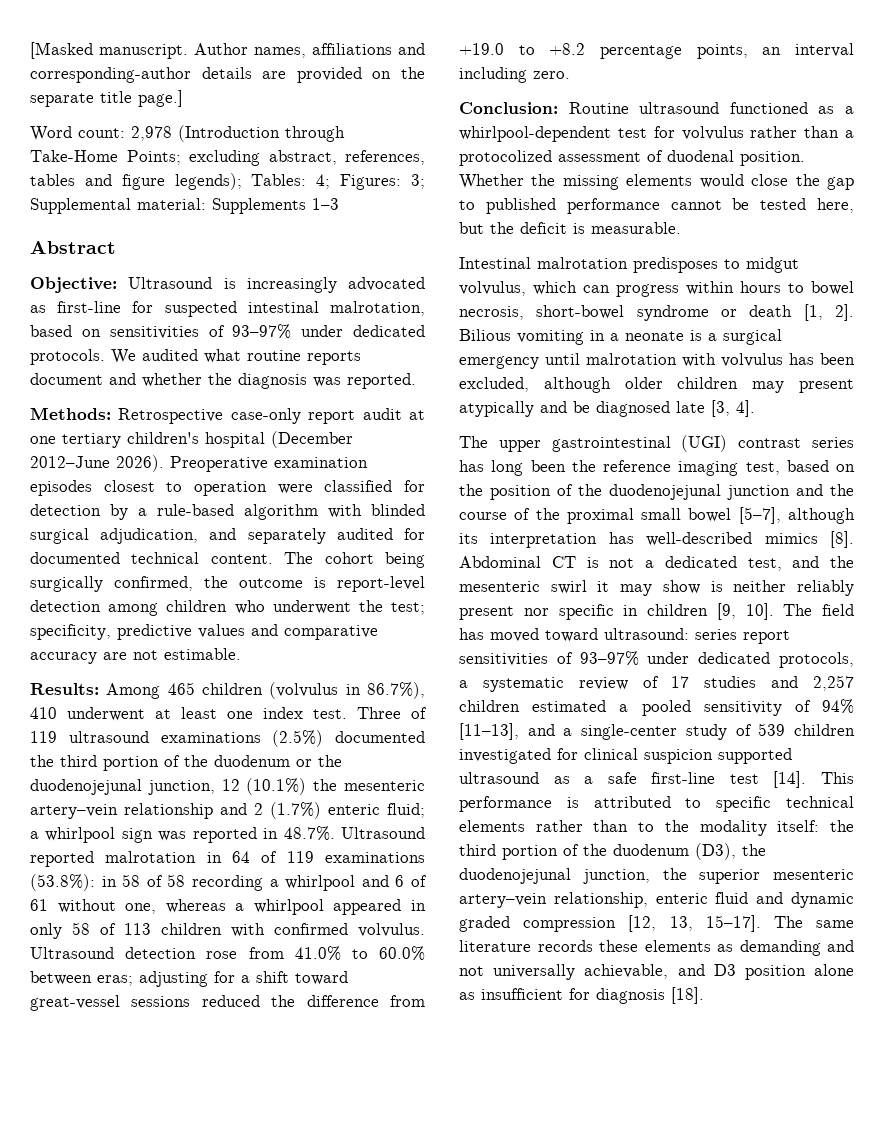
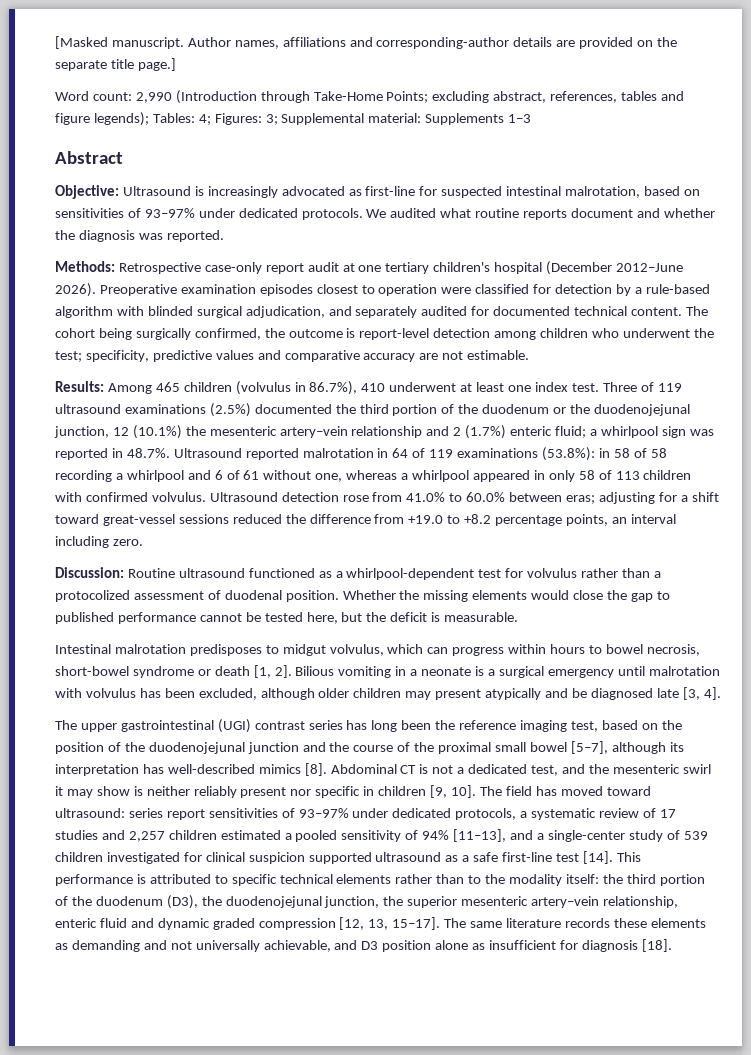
- Word count: 2,978 (Introduction through Take-Home Points; excluding abstract, references, tables and figure legends); Tables: 4; Figures: 3; Supplemental material: Supplements 1–3
+ Word count: 2,990 (Introduction through Take-Home Points; excluding abstract, references, tables and figure legends); Tables: 4; Figures: 3; Supplemental material: Supplements 1–3
- Conclusion: Routine ultrasound functioned as a whirlpool-dependent test for volvulus rather than a protocolized assessment of duodenal position.
+ Discussion: Routine ultrasound functioned as a whirlpool-dependent test for volvulus rather than a protocolized assessment of duodenal position.

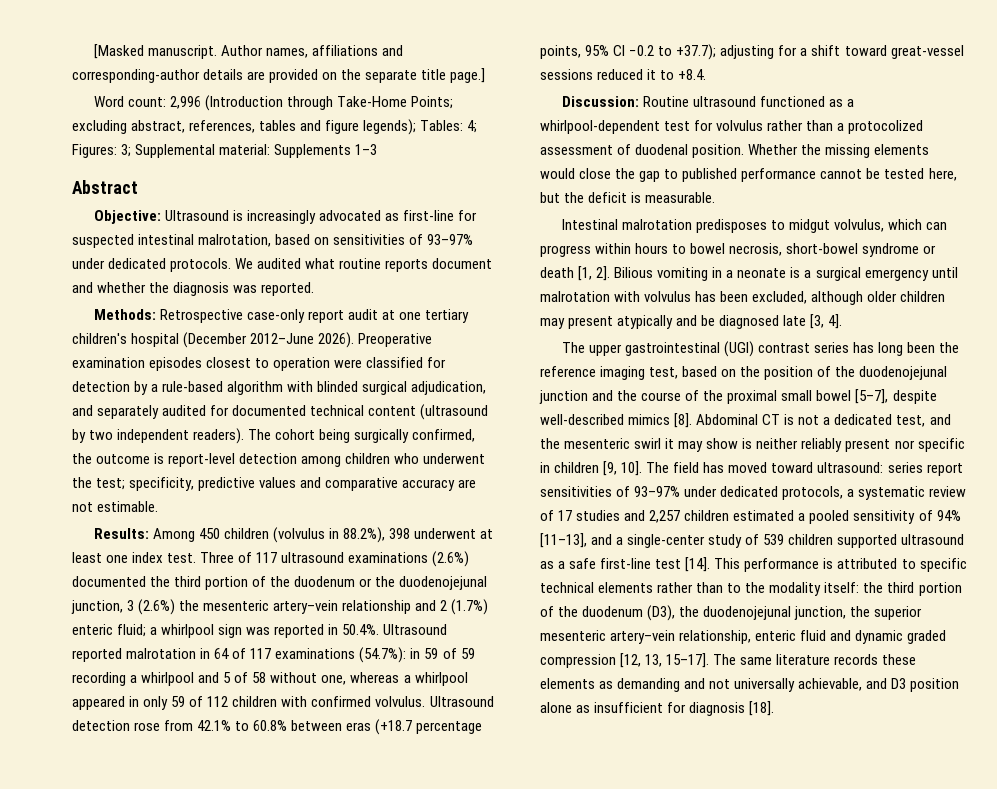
- Word count: 2,990 (Introduction through Take-Home Points; excluding abstract, references, tables and figure legends); Tables: 4; Figures: 3; Supplemental material: Supplements 1–3
+ Word count: 2,996 (Introduction through Take-Home Points; excluding abstract, references, tables and figure legends); Tables: 4; Figures: 3; Supplemental material: Supplements 1–3
- Preoperative examination episodes closest to operation were classified for detection by a rule-based algorithm with blinded surgical adjudication, and separately audited for documented technical content.
+ Preoperative examination episodes closest to operation were classified for detection by a rule-based algorithm with blinded surgical adjudication, and separately audited for documented technical content (ultrasound by two independent readers).
- Results: Among 465 children (volvulus in 86.7%), 410 underwent at least one index test.
+ Results: Among 450 children (volvulus in 88.2%), 398 underwent at least one index test.
- Three of 119 ultrasound examinations (2.5%) documented the third portion of the duodenum or the duodenojejunal junction, 12 (10.1%) the mesenteric artery–vein relationship and 2 (1.7%) enteric fluid; a whirlpool sign was reported in 48.7%. Ultrasound reported malrotation in 64 of 119 examinations (53.8%): in 58 of 58 recording a whirlpool and 6 of 61 without one, whereas a whirlpool appeared in only 58 of 113 children with confirmed volvulus.
+ Three of 117 ultrasound examinations (2.6%) documented the third portion of the duodenum or the duodenojejunal junction, 3 (2.6%) the mesenteric artery–vein relationship and 2 (1.7%) enteric fluid; a whirlpool sign was reported in 50.4%. Ultrasound reported malrotation in 64 of 117 examinations (54.7%): in 59 of 59 recording a whirlpool and 5 of 58 without one, whereas a whirlpool appeared in only 59 of 112 children with confirmed volvulus.
- Ultrasound detection rose from 41.0% to 60.0% between eras; adjusting for a shift toward great-vessel sessions reduced the difference from +19.0 to +8.2 percentage points, an interval including zero.
+ Ultrasound detection rose from 42.1% to 60.8% between eras (+18.7 percentage points, 95% CI −0.2 to +37.7); adjusting for a shift toward great-vessel sessions reduced it to +8.4.
- The upper gastrointestinal (UGI) contrast series has long been the reference imaging test, based on the position of the duodenojejunal junction and the course of the proximal small bowel [5–7], although its interpretation has well-described mimics [8].
+ The upper gastrointestinal (UGI) contrast series has long been the reference imaging test, based on the position of the duodenojejunal junction and the course of the proximal small bowel [5–7], despite well-described mimics [8].
- The field has moved toward ultrasound: series report sensitivities of 93–97% under dedicated protocols, a systematic review of 17 studies and 2,257 children estimated a pooled sensitivity of 94% [11–13], and a single-center study of 539 children investigated for clinical suspicion supported ultrasound as a safe first-line test [14].
+ The field has moved toward ultrasound: series report sensitivities of 93–97% under dedicated protocols, a systematic review of 17 studies and 2,257 children estimated a pooled sensitivity of 94% [11–13], and a single-center study of 539 children supported ultrasound as a safe first-line test [14].

